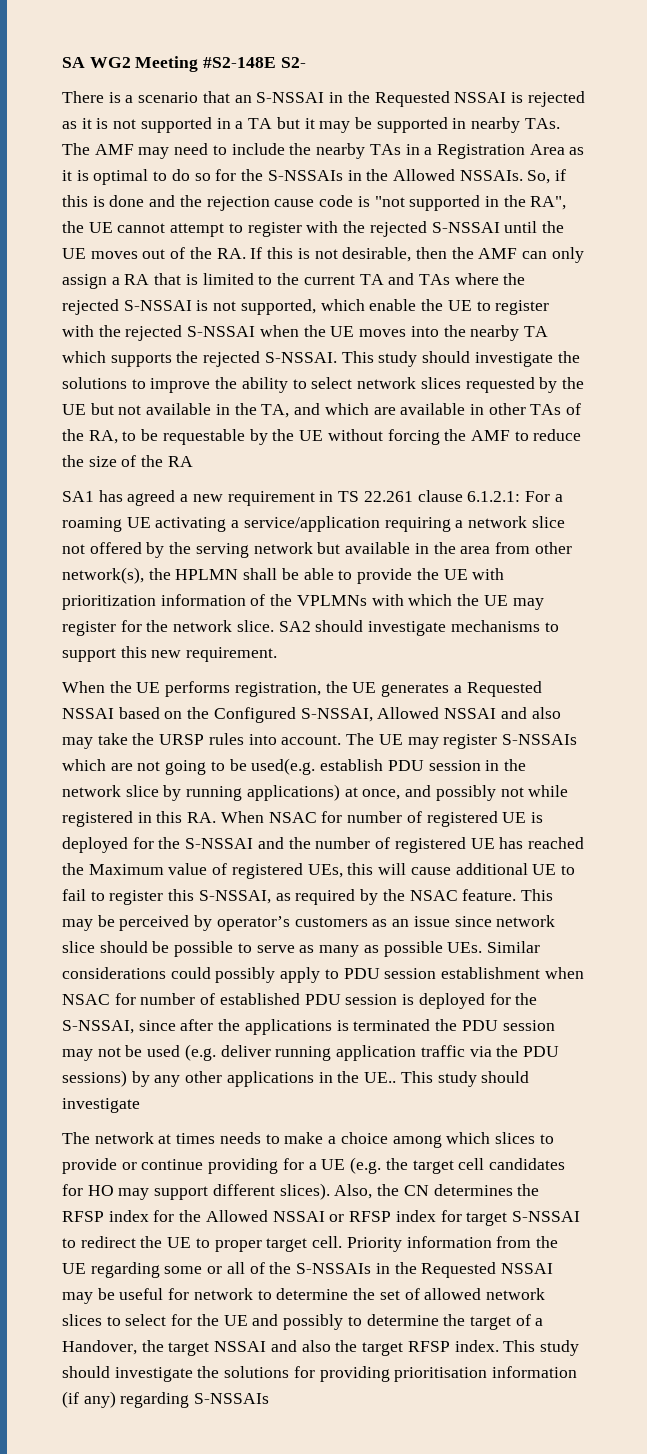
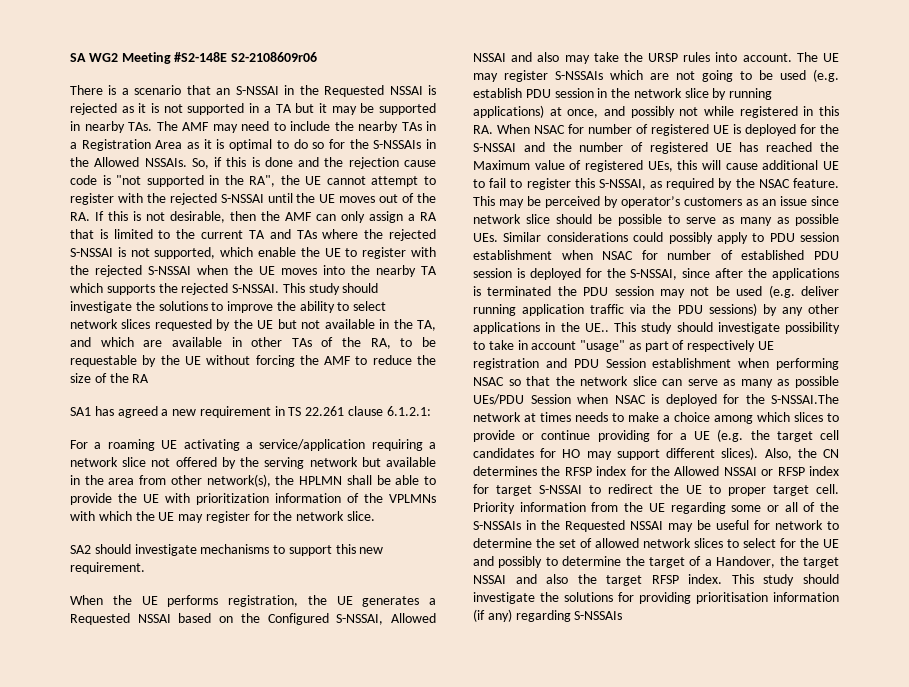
- SA WG2 Meeting #S2-148E S2-
+ SA WG2 Meeting #S2-148E S2-2108609r06
- SA1 has agreed a new requirement in TS 22.261 clause 6.1.2.1: For a roaming UE activating a service/application requiring a network slice not offered by the serving network but available in the area from other network(s), the HPLMN shall be able to provide the UE with prioritization information of the VPLMNs with which the UE may register for the network slice. SA2 should investigate mechanisms to support this new requirement.
+ SA1 has agreed a new requirement in TS 22.261 clause 6.1.2.1:
+ For a roaming UE activating a service/application requiring a network slice not offered by the serving network but available in the area from other network(s), the HPLMN shall be able to provide the UE with prioritization information of the VPLMNs with which the UE may register for the network slice.
+ SA2 should investigate mechanisms to support this new requirement.
- The UE may register S-NSSAIs which are not going to be used(e.g. establish PDU session in the network slice by running applications) at once, and possibly not while registered in this RA. When NSAC for number of registered UE is deployed for the S-NSSAI and the number of registered UE has reached the Maximum value of registered UEs, this will cause additional UE to fail to register this S-NSSAI, as required by the NSAC feature.
+ The UE may register S-NSSAIs which are not going to be used (e.g. establish PDU session in the network slice by running applications) at once, and possibly not while registered in this RA. When NSAC for number of registered UE is deployed for the S-NSSAI and the number of registered UE has reached the Maximum value of registered UEs, this will cause additional UE to fail to register this S-NSSAI, as required by the NSAC feature.
- This may be perceived by operator’s customers as an issue since network slice should be possible to serve as many as possible UEs. Similar considerations could possibly apply to PDU session establishment when NSAC for number of established PDU session is deployed for the S-NSSAI, since after the applications is terminated the PDU session may not be used (e.g. deliver running application traffic via the PDU sessions) by any other applications in the UE.. This study should investigate
- The network at times needs to make a choice among which slices to provide or continue providing for a UE (e.g. the target cell candidates for HO may support different slices).
+ This may be perceived by operator’s customers as an issue since network slice should be possible to serve as many as possible UEs. Similar considerations could possibly apply to PDU session establishment when NSAC for number of established PDU session is deployed for the S-NSSAI, since after the applications is terminated the PDU session may not be used (e.g. deliver running application traffic via the PDU sessions) by any other applications in the UE.. This study should investigate possibility to take in account "usage" as part of respectively UE registration and PDU Session establishment when performing NSAC so that the network slice can serve as many as possible UEs/PDU Session when NSAC is deployed for the S-NSSAI.The network at times needs to make a choice among which slices to provide or continue providing for a UE (e.g. the target cell candidates for HO may support different slices).

